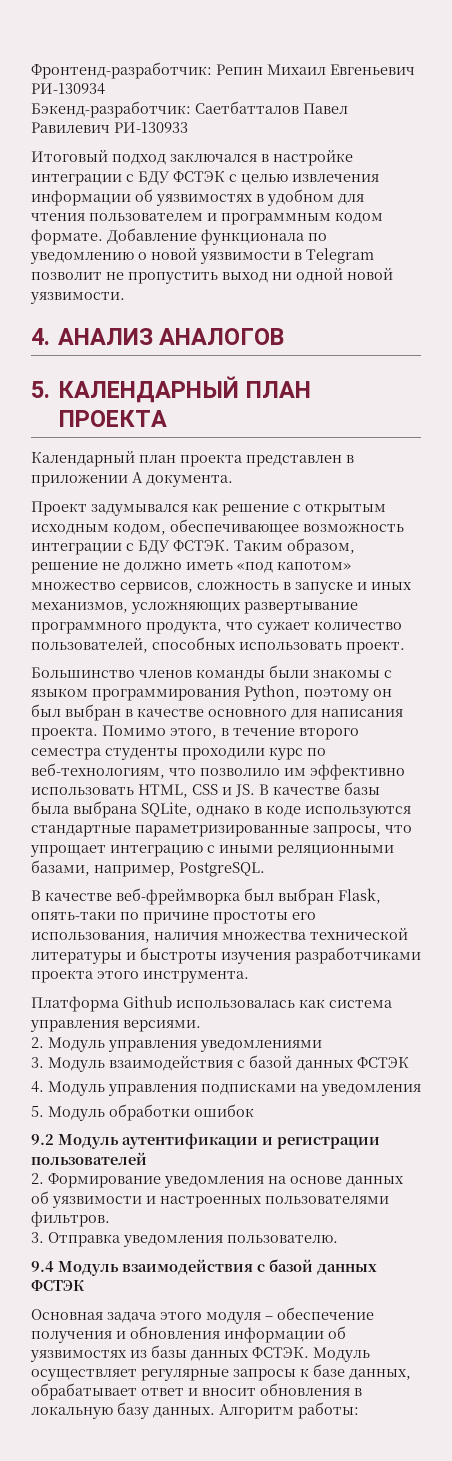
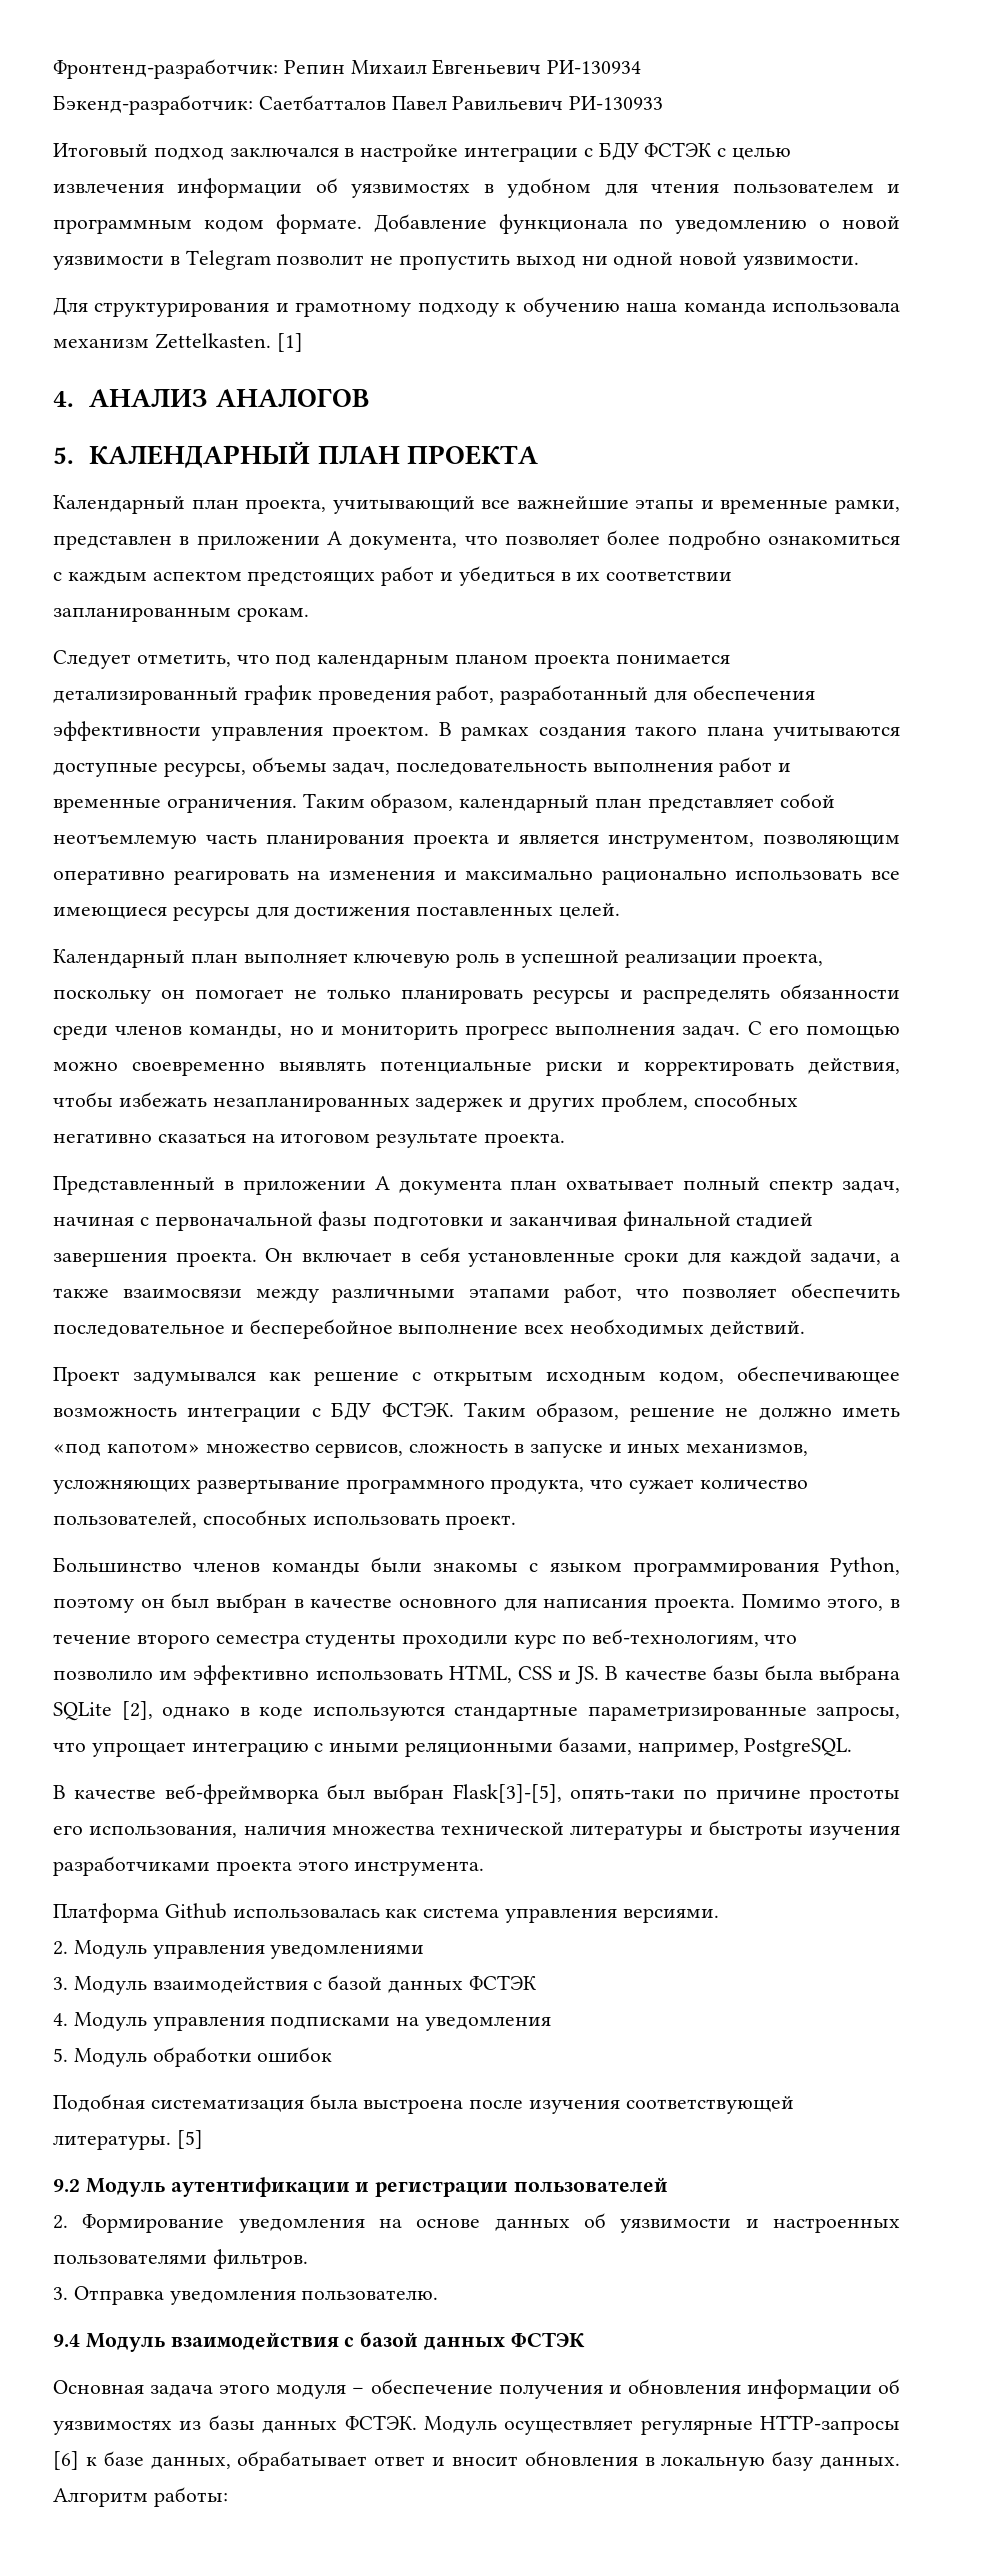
- Бэкенд-разработчик: Саетбатталов Павел Равилевич РИ-130933
+ Бэкенд-разработчик: Саетбатталов Павел Равильевич РИ-130933
+ Для структурирования и грамотному подходу к обучению наша команда использовала механизм Zettelkasten. [1]
- Календарный план проекта представлен в приложении А документа.
+ Календарный план проекта, учитывающий все важнейшие этапы и временные рамки, представлен в приложении А документа, что позволяет более подробно ознакомиться с каждым аспектом предстоящих работ и убедиться в их соответствии запланированным срокам.
+ Следует отметить, что под календарным планом проекта понимается детализированный график проведения работ, разработанный для обеспечения эффективности управления проектом. В рамках создания такого плана учитываются доступные ресурсы, объемы задач, последовательность выполнения работ и временные ограничения. Таким образом, календарный план представляет собой неотъемлемую часть планирования проекта и является инструментом, позволяющим оперативно реагировать на изменения и максимально рационально использовать все имеющиеся ресурсы для достижения поставленных целей.
+ Календарный план выполняет ключевую роль в успешной реализации проекта, поскольку он помогает не только планировать ресурсы и распределять обязанности среди членов команды, но и мониторить прогресс выполнения задач. С его помощью можно своевременно выявлять потенциальные риски и корректировать действия, чтобы избежать незапланированных задержек и других проблем, способных негативно сказаться на итоговом результате проекта.
+ Представленный в приложении А документа план охватывает полный спектр задач, начиная с первоначальной фазы подготовки и заканчивая финальной стадией завершения проекта. Он включает в себя установленные сроки для каждой задачи, а также взаимосвязи между различными этапами работ, что позволяет обеспечить последовательное и бесперебойное выполнение всех необходимых действий.
- Помимо этого, в течение второго семестра студенты проходили курс по веб-технологиям, что позволило им эффективно использовать HTML, CSS и JS. В качестве базы была выбрана SQLite, однако в коде используются стандартные параметризированные запросы, что упрощает интеграцию с иными реляционными базами, например, PostgreSQL.
+ Помимо этого, в течение второго семестра студенты проходили курс по веб-технологиям, что позволило им эффективно использовать HTML, CSS и JS. В качестве базы была выбрана SQLite [2], однако в коде используются стандартные параметризированные запросы, что упрощает интеграцию с иными реляционными базами, например, PostgreSQL.
- В качестве веб-фреймворка был выбран Flask, опять-таки по причине простоты его использования, наличия множества технической литературы и быстроты изучения разработчиками проекта этого инструмента.
+ В качестве веб-фреймворка был выбран Flask[3]-[5], опять-таки по причине простоты его использования, наличия множества технической литературы и быстроты изучения разработчиками проекта этого инструмента.
+ Подобная систематизация была выстроена после изучения соответствующей литературы. [5]
- Модуль осуществляет регулярные запросы к базе данных, обрабатывает ответ и вносит обновления в локальную базу данных.
+ Модуль осуществляет регулярные HTTP-запросы [6] к базе данных, обрабатывает ответ и вносит обновления в локальную базу данных.

